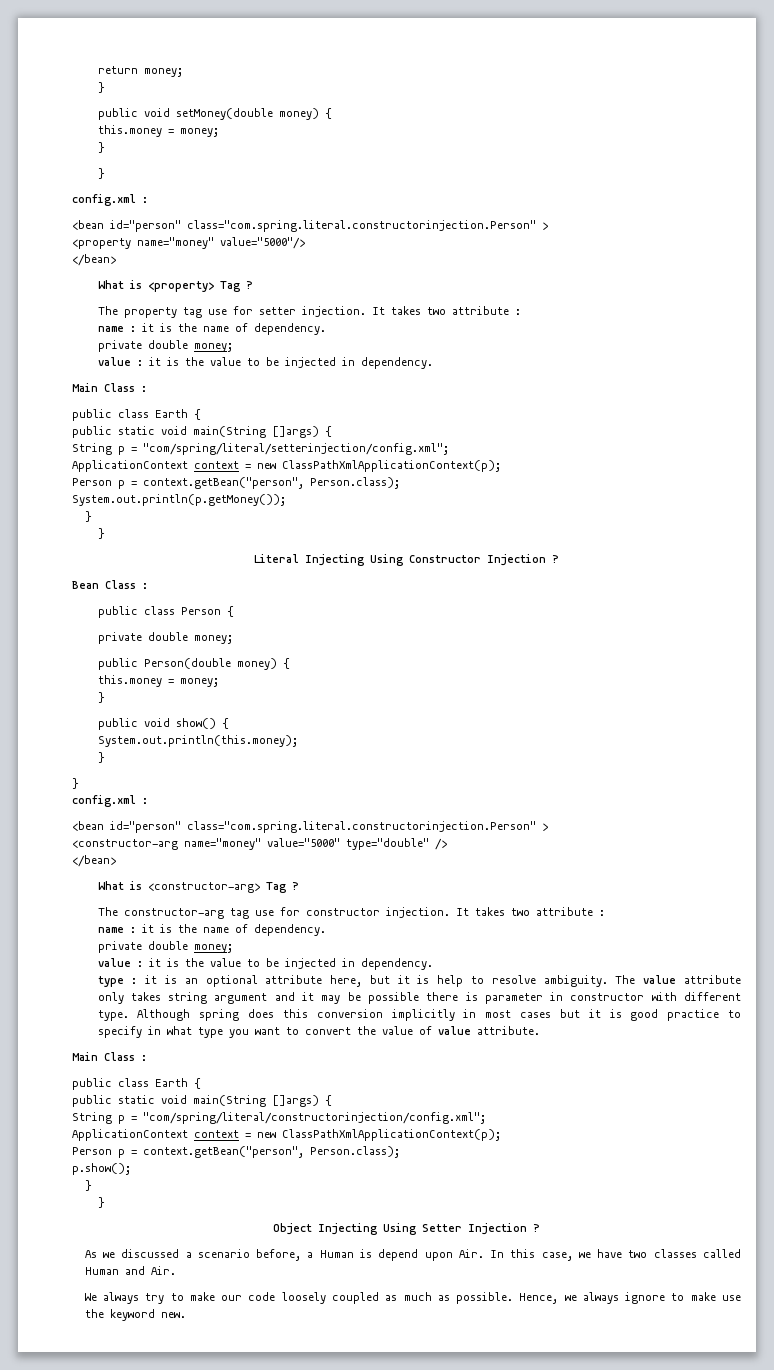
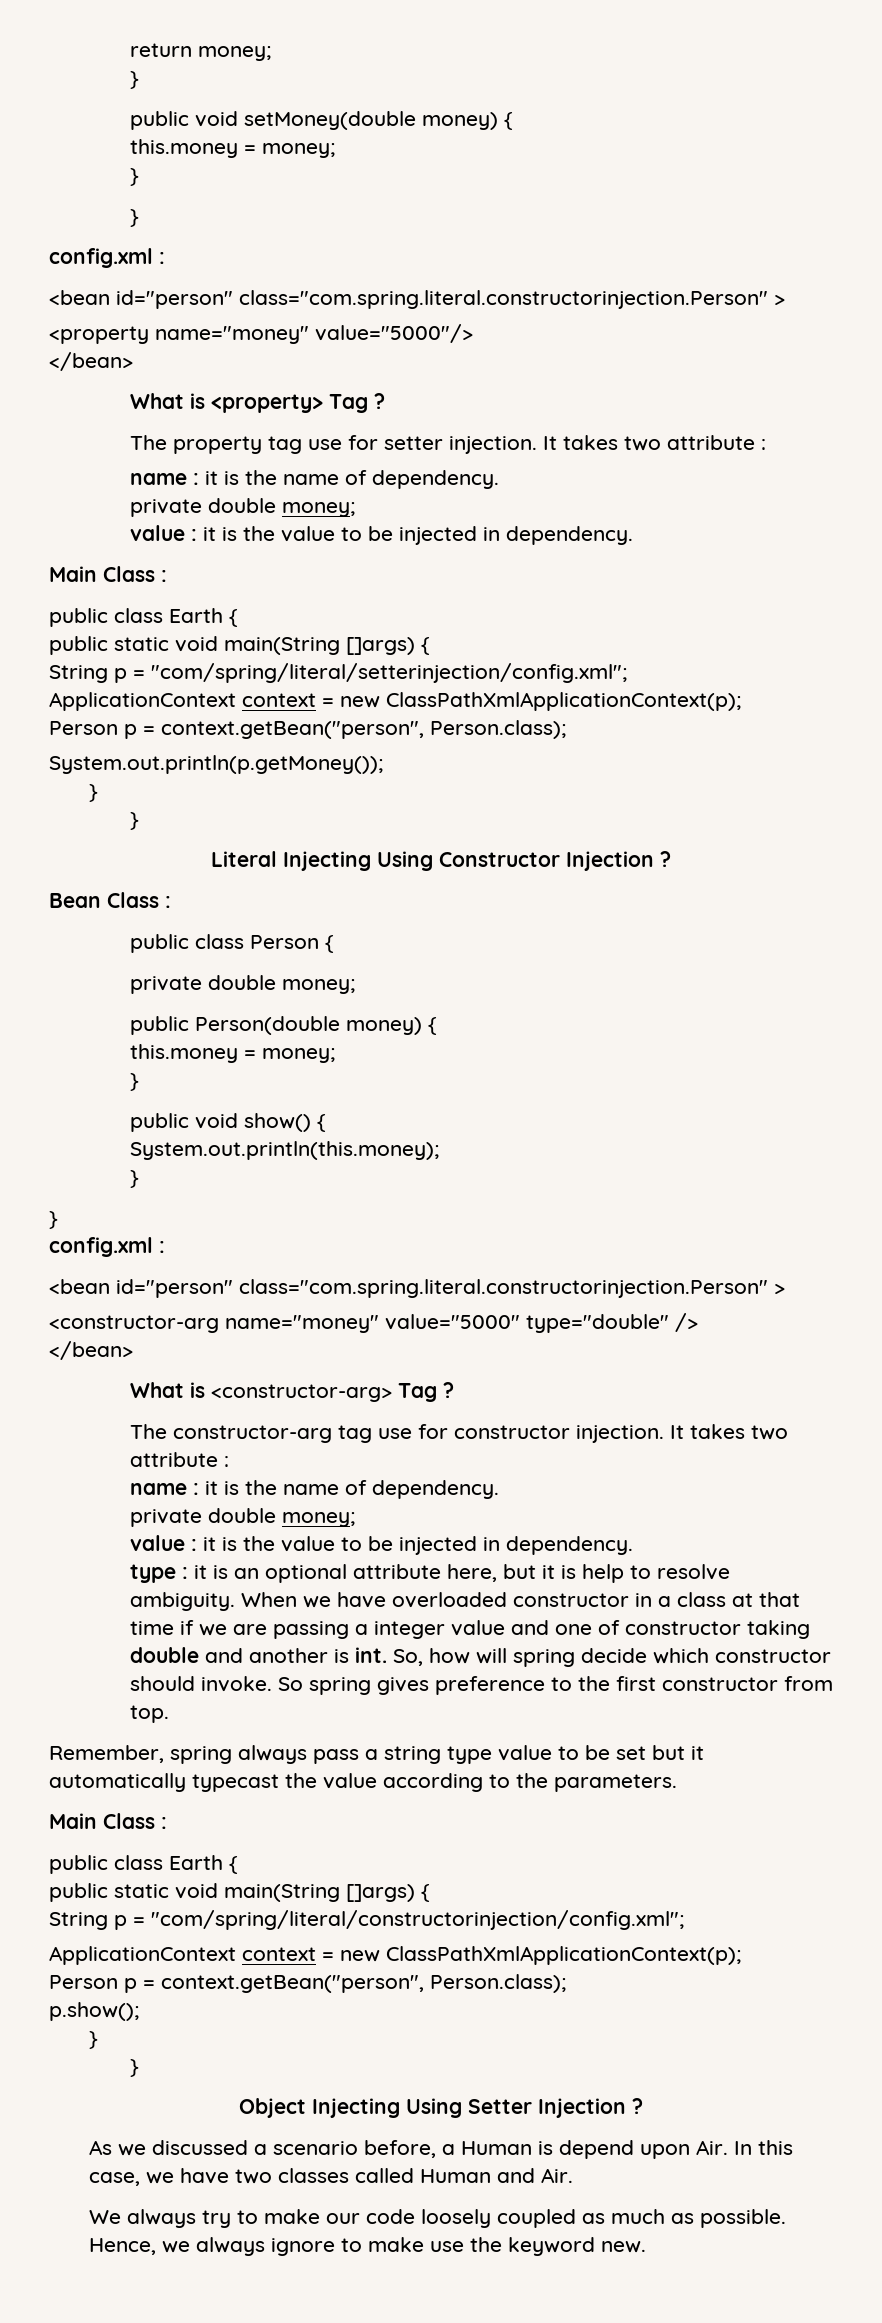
- The value attribute only takes string argument and it may be possible there is parameter in constructor with different type. Although spring does this conversion implicitly in most cases but it is good practice to specify in what type you want to convert the value of value attribute.
+ When we have overloaded constructor in a class at that time if we are passing a integer value and one of constructor taking double and another is int. So, how will spring decide which constructor should invoke. So spring gives preference to the first constructor from top.
+ Remember, spring always pass a string type value to be set but it automatically typecast the value according to the parameters.

